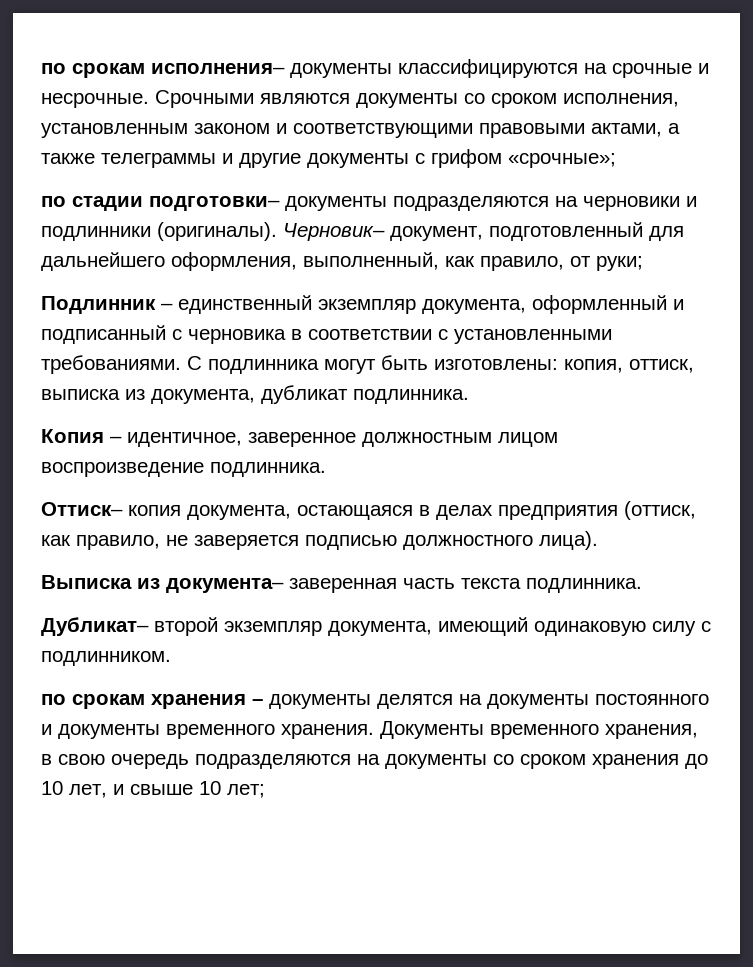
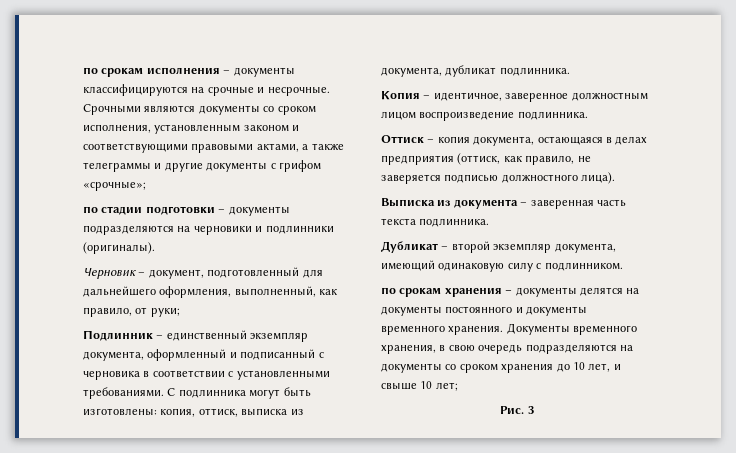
- по срокам исполнения– документы классифицируются на срочные и несрочные.
+ по срокам исполнения – документы классифицируются на срочные и несрочные.
- по стадии подготовки– документы подразделяются на черновики и подлинники (оригиналы). Черновик– документ, подготовленный для дальнейшего оформления, выполненный, как правило, от руки;
+ по стадии подготовки – документы подразделяются на черновики и подлинники (оригиналы).
+ Черновик – документ, подготовленный для дальнейшего оформления, выполненный, как правило, от руки;
- Оттиск– копия документа, остающаяся в делах предприятия (оттиск, как правило, не заверяется подписью должностного лица).
+ Оттиск – копия документа, остающаяся в делах предприятия (оттиск, как правило, не заверяется подписью должностного лица).
- Выписка из документа– заверенная часть текста подлинника.
+ Выписка из документа – заверенная часть текста подлинника.
- Дубликат– второй экземпляр документа, имеющий одинаковую силу с подлинником.
+ Дубликат – второй экземпляр документа, имеющий одинаковую силу с подлинником.
+ Рис. 3

